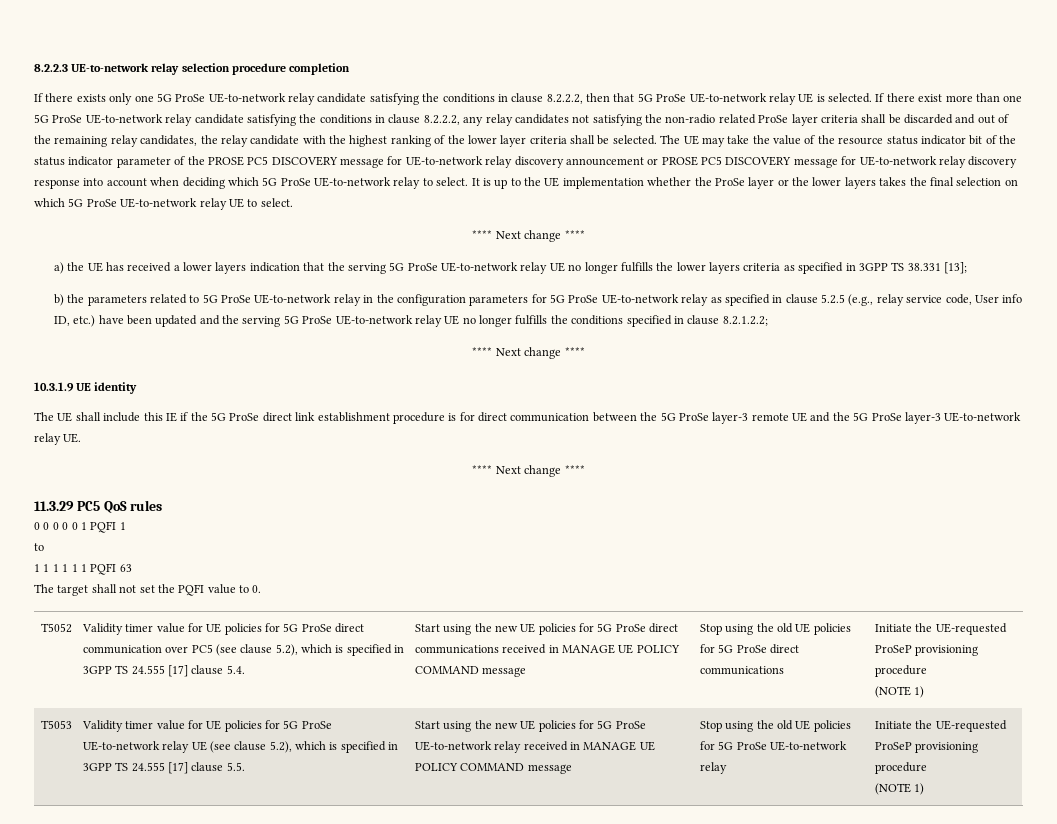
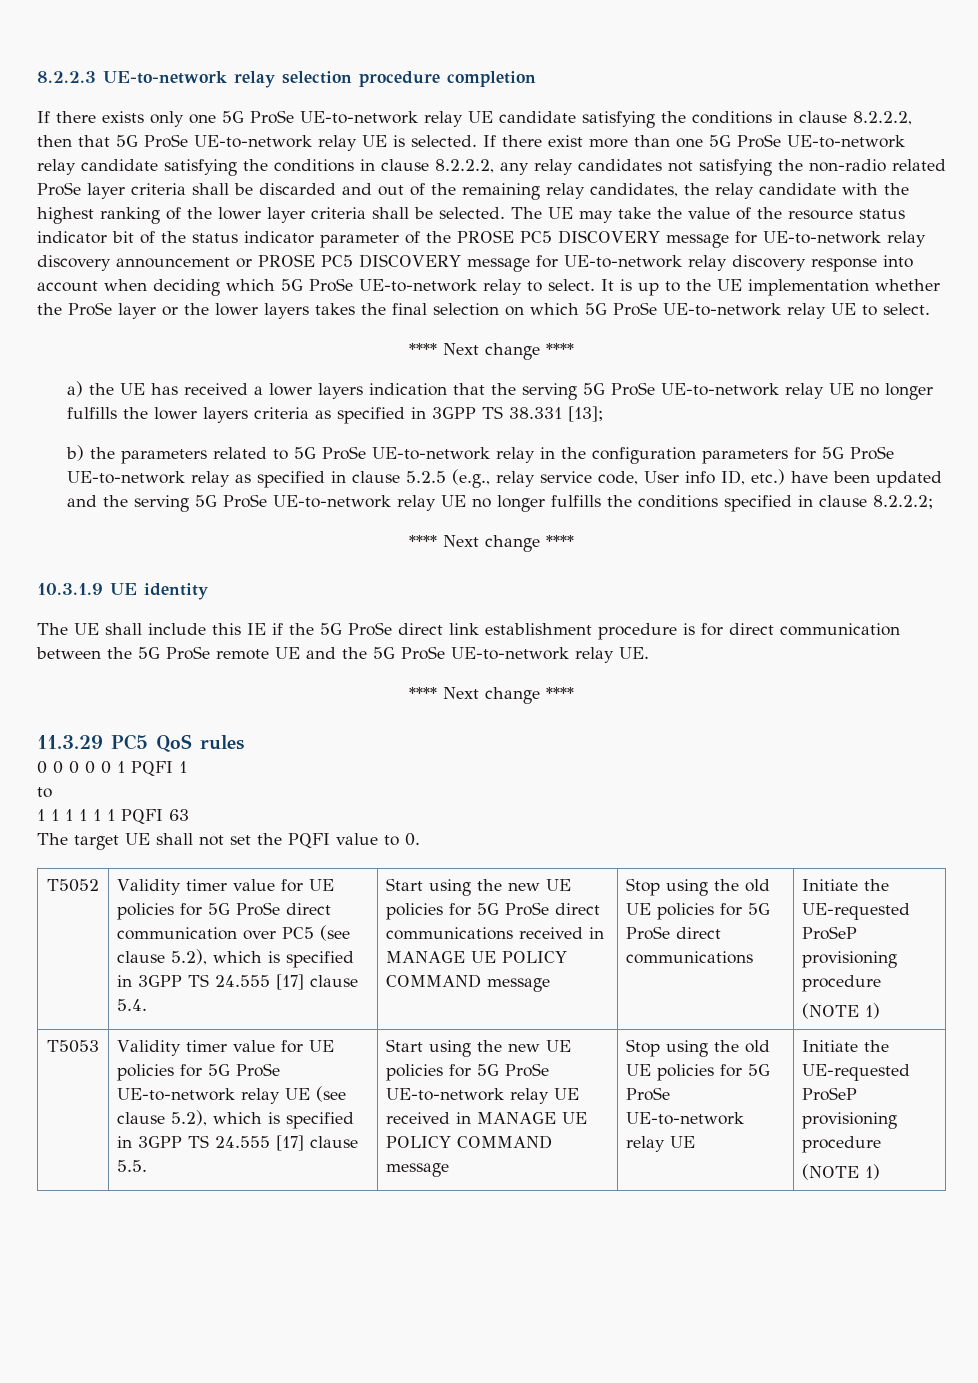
- If there exists only one 5G ProSe UE-to-network relay candidate satisfying the conditions in clause 8.2.2.2, then that 5G ProSe UE-to-network relay UE is selected.
+ If there exists only one 5G ProSe UE-to-network relay UE candidate satisfying the conditions in clause 8.2.2.2, then that 5G ProSe UE-to-network relay UE is selected.
- b) the parameters related to 5G ProSe UE-to-network relay in the configuration parameters for 5G ProSe UE-to-network relay as specified in clause 5.2.5 (e.g., relay service code, User info ID, etc.) have been updated and the serving 5G ProSe UE-to-network relay UE no longer fulfills the conditions specified in clause 8.2.1.2.2;
+ b) the parameters related to 5G ProSe UE-to-network relay in the configuration parameters for 5G ProSe UE-to-network relay as specified in clause 5.2.5 (e.g., relay service code, User info ID, etc.) have been updated and the serving 5G ProSe UE-to-network relay UE no longer fulfills the conditions specified in clause 8.2.2.2;
- The UE shall include this IE if the 5G ProSe direct link establishment procedure is for direct communication between the 5G ProSe layer-3 remote UE and the 5G ProSe layer-3 UE-to-network relay UE.
+ The UE shall include this IE if the 5G ProSe direct link establishment procedure is for direct communication between the 5G ProSe remote UE and the 5G ProSe UE-to-network relay UE.
- The target shall not set the PQFI value to 0.
+ The target UE shall not set the PQFI value to 0.
- Start using the new UE policies for 5G ProSe UE-to-network relay received in MANAGE UE POLICY COMMAND message
+ Start using the new UE policies for 5G ProSe UE-to-network relay UE received in MANAGE UE POLICY COMMAND message
- Stop using the old UE policies for 5G ProSe UE-to-network relay
+ Stop using the old UE policies for 5G ProSe UE-to-network relay UE

